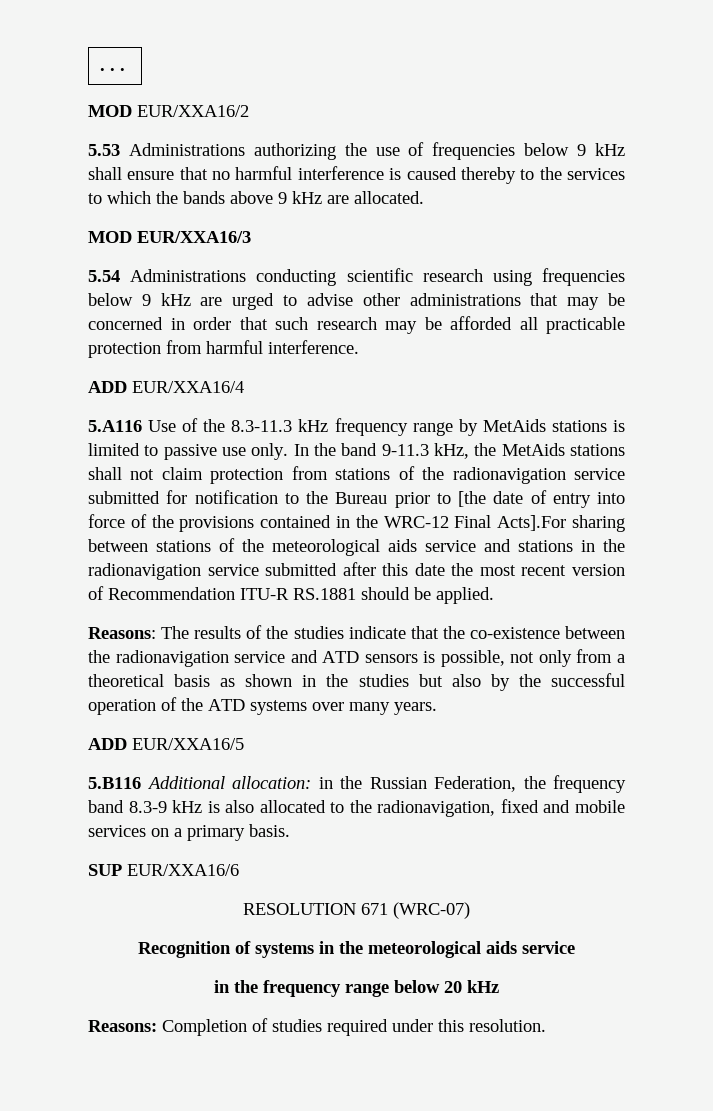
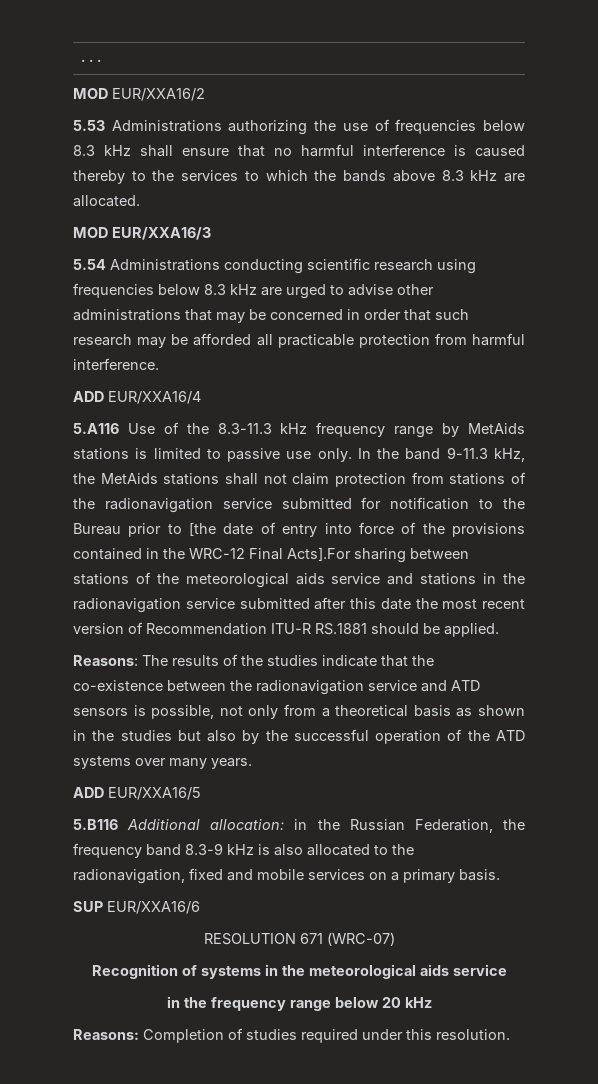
- 5.53 Administrations authorizing the use of frequencies below 9 kHz shall ensure that no harmful interference is caused thereby to the services to which the bands above 9 kHz are allocated.
+ 5.53 Administrations authorizing the use of frequencies below 8.3 kHz shall ensure that no harmful interference is caused thereby to the services to which the bands above 8.3 kHz are allocated.
- 5.54 Administrations conducting scientific research using frequencies below 9 kHz are urged to advise other administrations that may be concerned in order that such research may be afforded all practicable protection from harmful interference.
+ 5.54 Administrations conducting scientific research using frequencies below 8.3 kHz are urged to advise other administrations that may be concerned in order that such research may be afforded all practicable protection from harmful interference.

